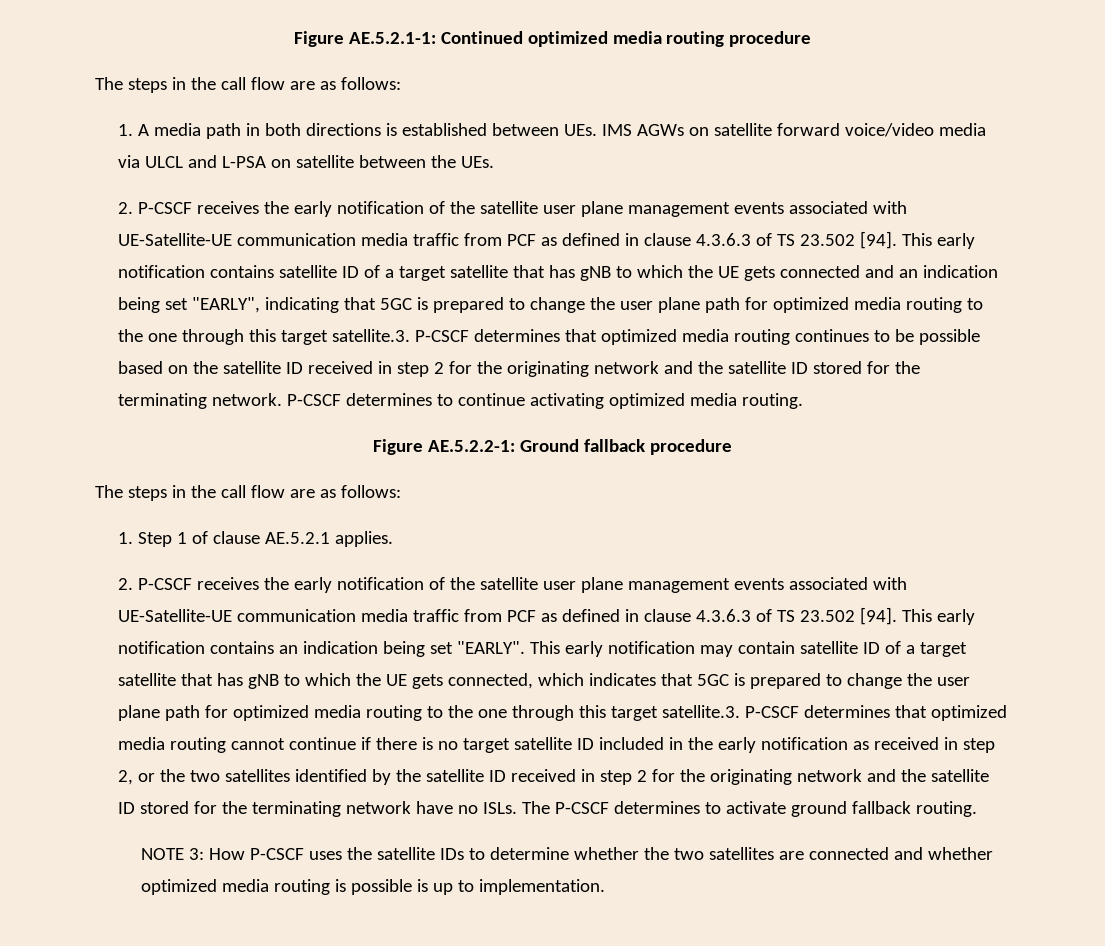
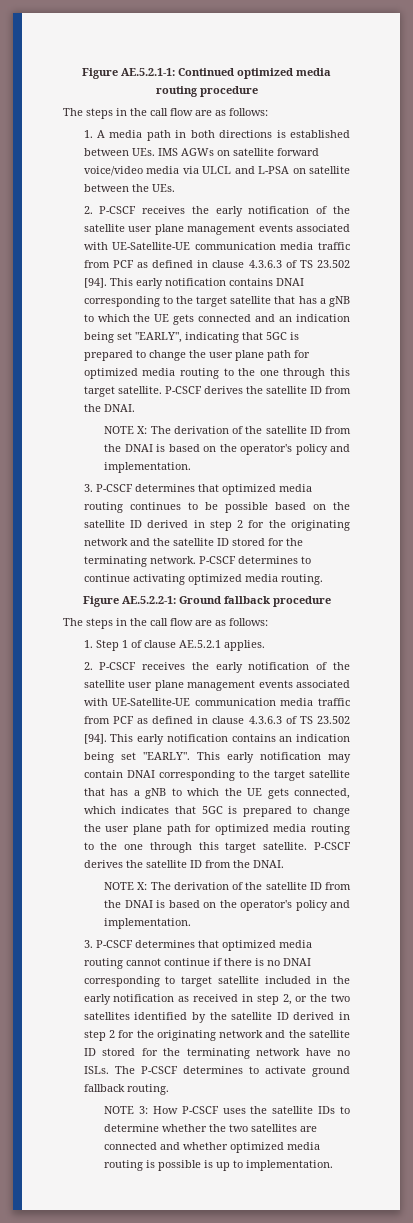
- This early notification contains satellite ID of a target satellite that has gNB to which the UE gets connected and an indication being set "EARLY", indicating that 5GC is prepared to change the user plane path for optimized media routing to the one through this target satellite.3. P-CSCF determines that optimized media routing continues to be possible based on the satellite ID received in step 2 for the originating network and the satellite ID stored for the terminating network.
+ This early notification contains DNAI corresponding to the target satellite that has a gNB to which the UE gets connected and an indication being set "EARLY", indicating that 5GC is prepared to change the user plane path for optimized media routing to the one through this target satellite. P-CSCF derives the satellite ID from the DNAI.
+ NOTE X: The derivation of the satellite ID from the DNAI is based on the operator's policy and implementation.
+ 3. P-CSCF determines that optimized media routing continues to be possible based on the satellite ID derived in step 2 for the originating network and the satellite ID stored for the terminating network.
- This early notification may contain satellite ID of a target satellite that has gNB to which the UE gets connected, which indicates that 5GC is prepared to change the user plane path for optimized media routing to the one through this target satellite.3. P-CSCF determines that optimized media routing cannot continue if there is no target satellite ID included in the early notification as received in step 2, or the two satellites identified by the satellite ID received in step 2 for the originating network and the satellite ID stored for the terminating network have no ISLs.
+ This early notification may contain DNAI corresponding to the target satellite that has a gNB to which the UE gets connected, which indicates that 5GC is prepared to change the user plane path for optimized media routing to the one through this target satellite. P-CSCF derives the satellite ID from the DNAI.
+ NOTE X: The derivation of the satellite ID from the DNAI is based on the operator's policy and implementation.
+ 3. P-CSCF determines that optimized media routing cannot continue if there is no DNAI corresponding to target satellite included in the early notification as received in step 2, or the two satellites identified by the satellite ID derived in step 2 for the originating network and the satellite ID stored for the terminating network have no ISLs.

